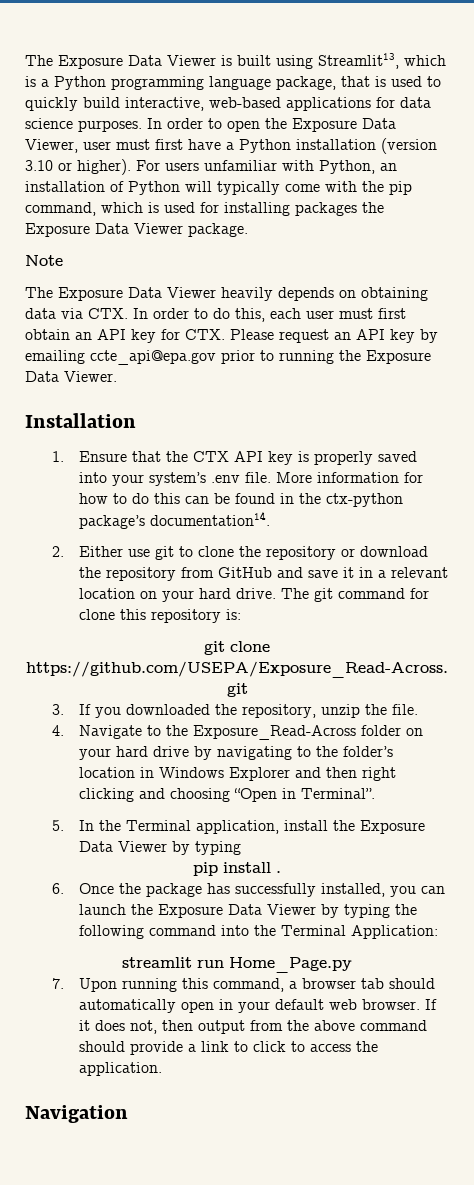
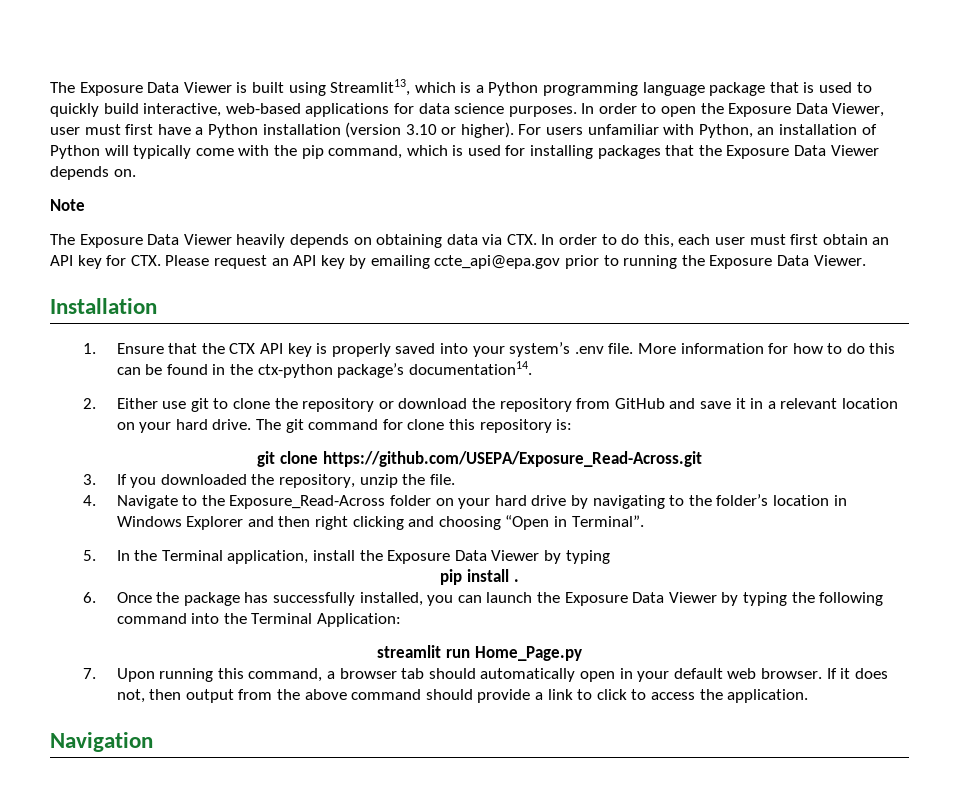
- The Exposure Data Viewer is built using Streamlit13, which is a Python programming language package, that is used to quickly build interactive, web-based applications for data science purposes.
+ The Exposure Data Viewer is built using Streamlit13, which is a Python programming language package that is used to quickly build interactive, web-based applications for data science purposes.
- For users unfamiliar with Python, an installation of Python will typically come with the pip command, which is used for installing packages the Exposure Data Viewer package.
+ For users unfamiliar with Python, an installation of Python will typically come with the pip command, which is used for installing packages that the Exposure Data Viewer depends on.

